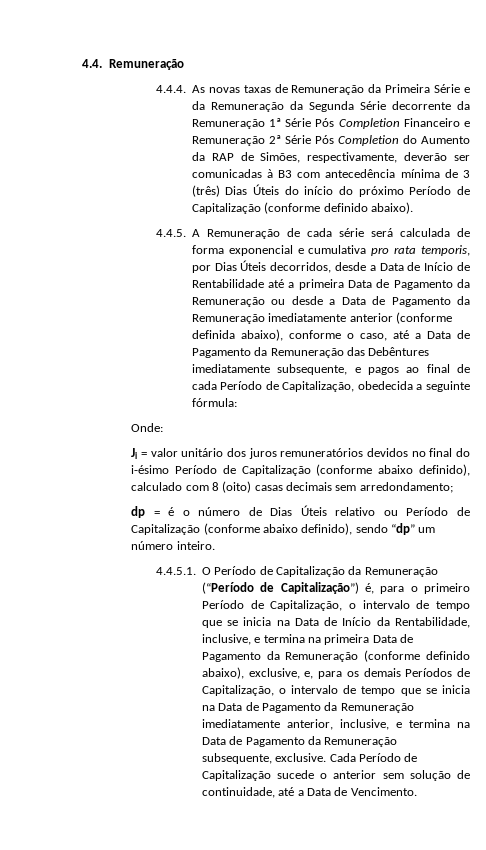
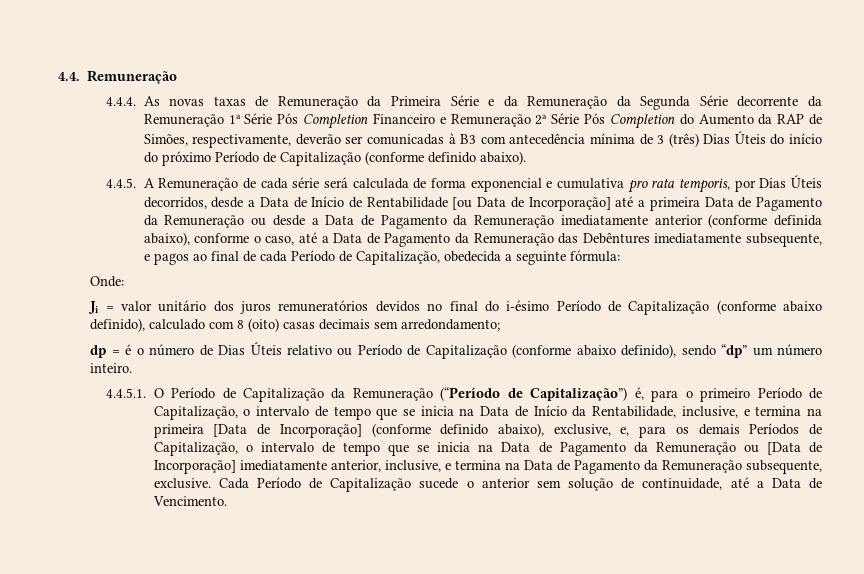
- 4.4.5. A Remuneração de cada série será calculada de forma exponencial e cumulativa pro rata temporis, por Dias Úteis decorridos, desde a Data de Início de Rentabilidade até a primeira Data de Pagamento da Remuneração ou desde a Data de Pagamento da Remuneração imediatamente anterior (conforme definida abaixo), conforme o caso, até a Data de Pagamento da Remuneração das Debêntures imediatamente subsequente, e pagos ao final de cada Período de Capitalização, obedecida a seguinte fórmula:
+ 4.4.5. A Remuneração de cada série será calculada de forma exponencial e cumulativa pro rata temporis, por Dias Úteis decorridos, desde a Data de Início de Rentabilidade [ou Data de Incorporação] até a primeira Data de Pagamento da Remuneração ou desde a Data de Pagamento da Remuneração imediatamente anterior (conforme definida abaixo), conforme o caso, até a Data de Pagamento da Remuneração das Debêntures imediatamente subsequente, e pagos ao final de cada Período de Capitalização, obedecida a seguinte fórmula:
- 4.4.5.1. O Período de Capitalização da Remuneração (“Período de Capitalização”) é, para o primeiro Período de Capitalização, o intervalo de tempo que se inicia na Data de Início da Rentabilidade, inclusive, e termina na primeira Data de Pagamento da Remuneração (conforme definido abaixo), exclusive, e, para os demais Períodos de Capitalização, o intervalo de tempo que se inicia na Data de Pagamento da Remuneração imediatamente anterior, inclusive, e termina na Data de Pagamento da Remuneração subsequente, exclusive.
+ 4.4.5.1. O Período de Capitalização da Remuneração (“Período de Capitalização”) é, para o primeiro Período de Capitalização, o intervalo de tempo que se inicia na Data de Início da Rentabilidade, inclusive, e termina na primeira [Data de Incorporação] (conforme definido abaixo), exclusive, e, para os demais Períodos de Capitalização, o intervalo de tempo que se inicia na Data de Pagamento da Remuneração ou [Data de Incorporação] imediatamente anterior, inclusive, e termina na Data de Pagamento da Remuneração subsequente, exclusive.

